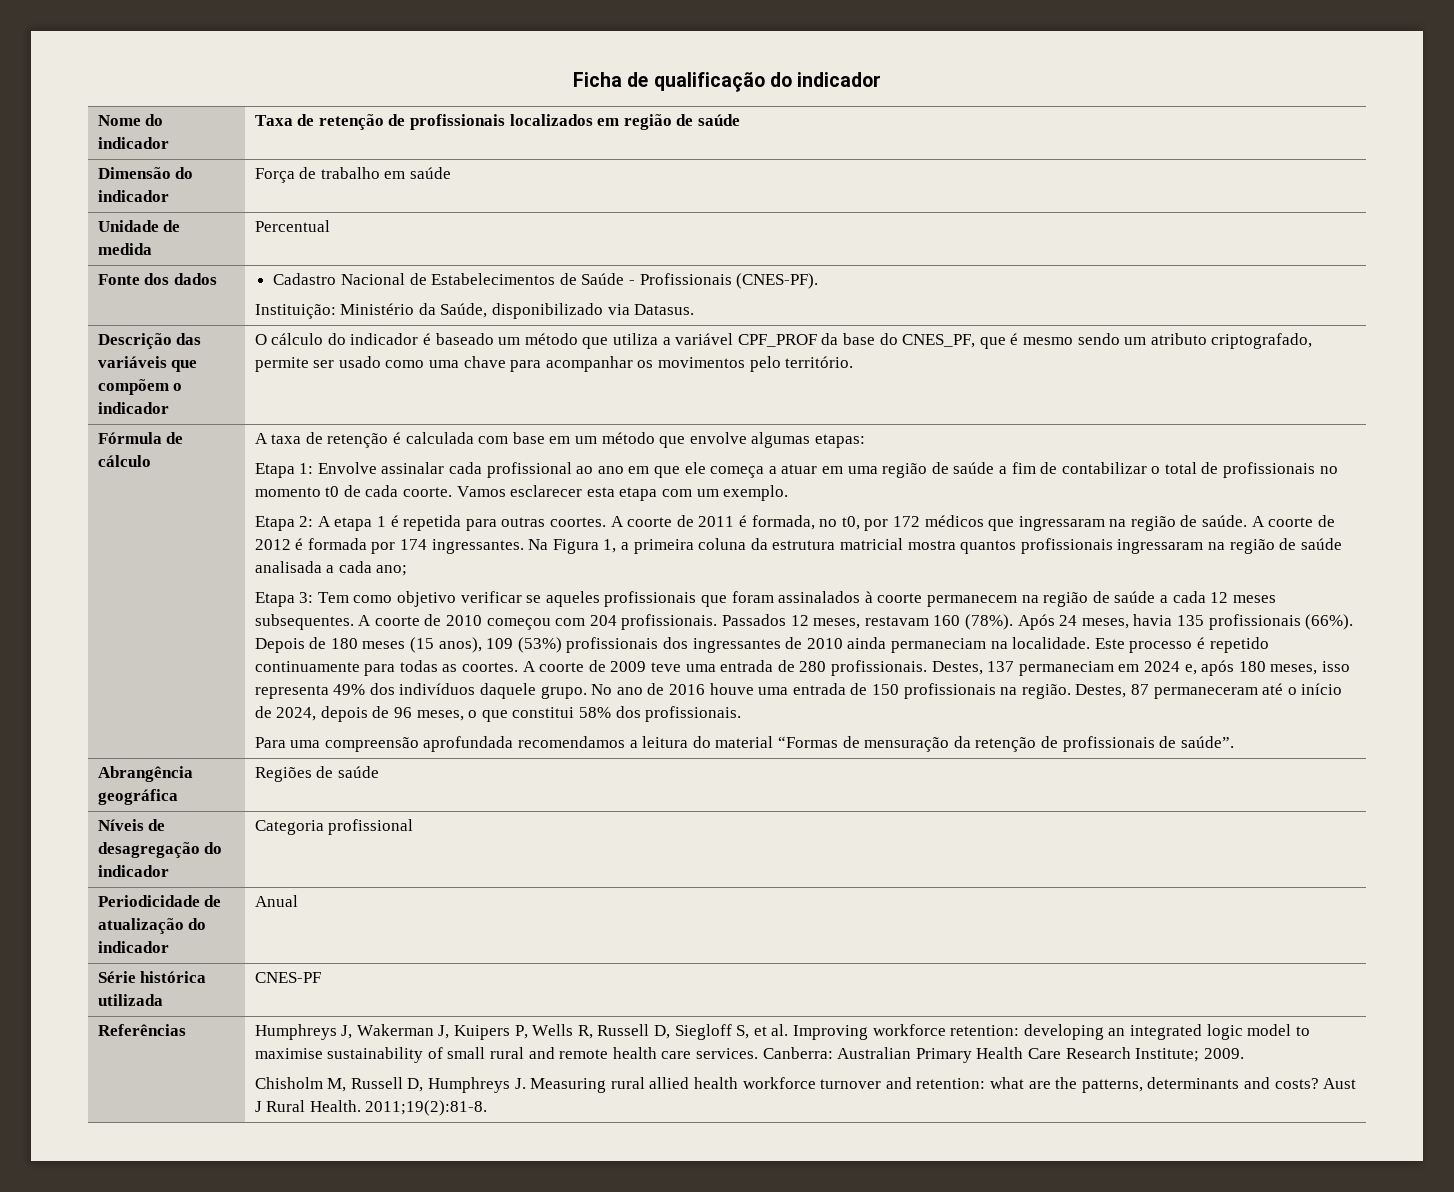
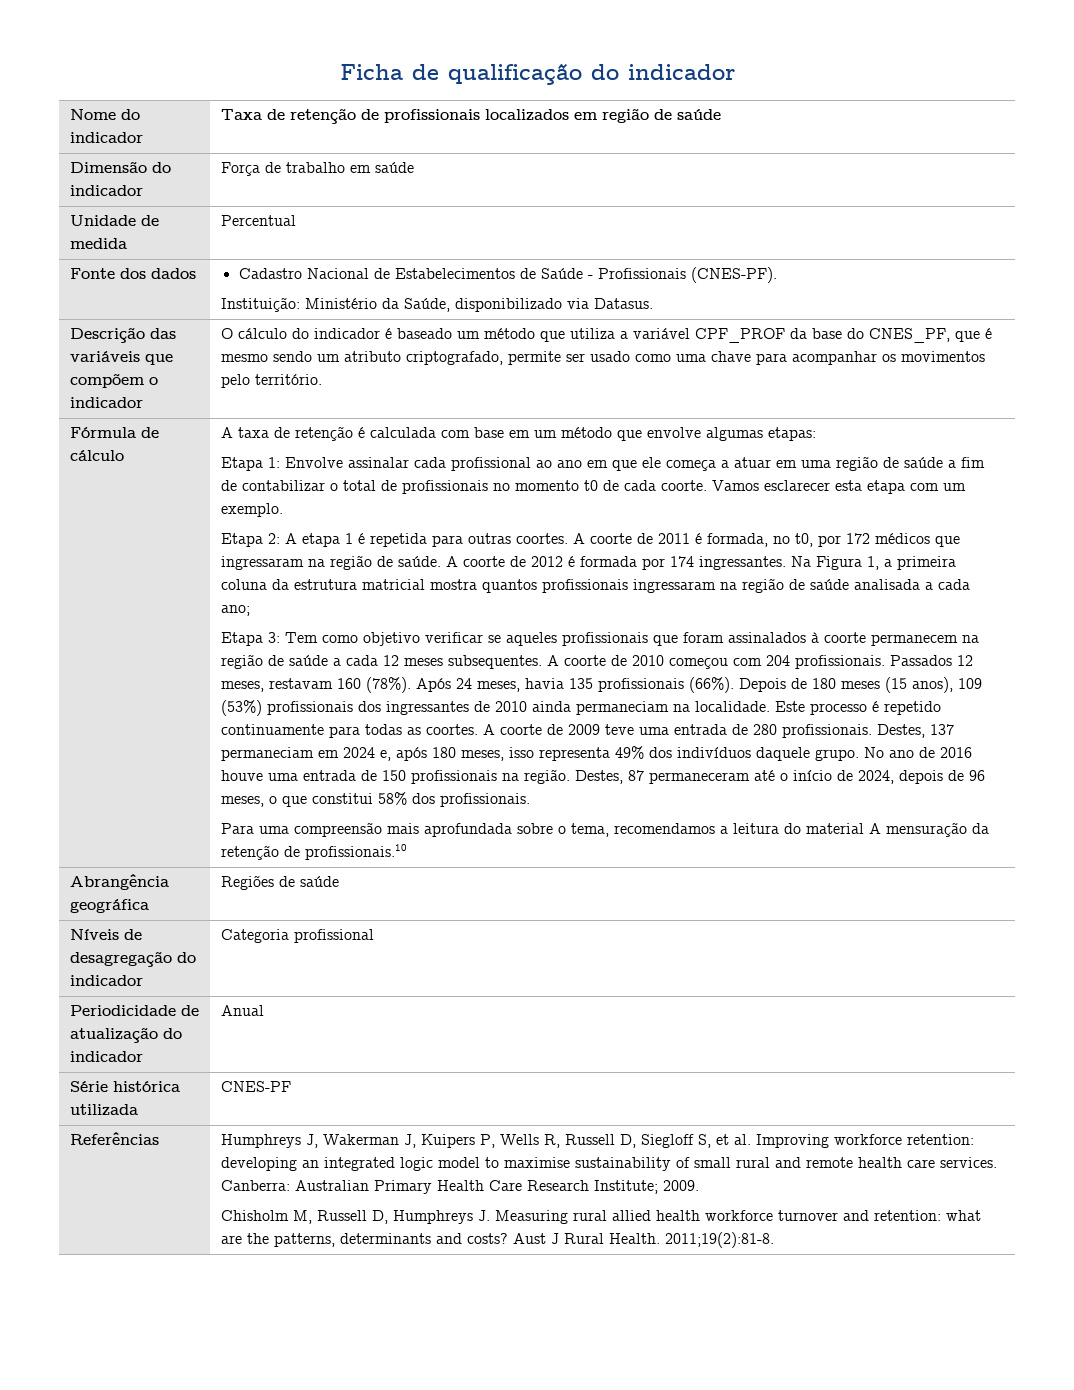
- Para uma compreensão aprofundada recomendamos a leitura do material “Formas de mensuração da retenção de profissionais de saúde”.
+ Para uma compreensão mais aprofundada sobre o tema, recomendamos a leitura do material A mensuração da retenção de profissionais.10

